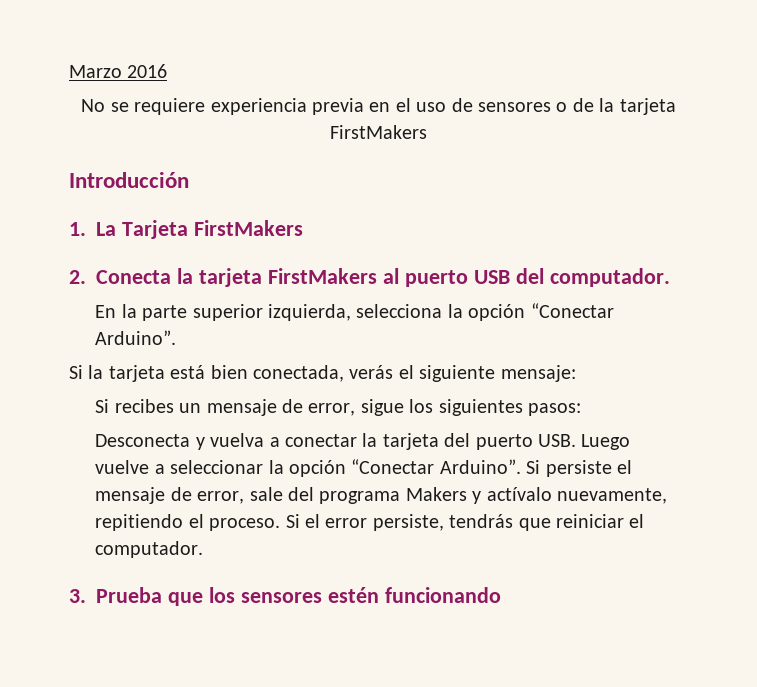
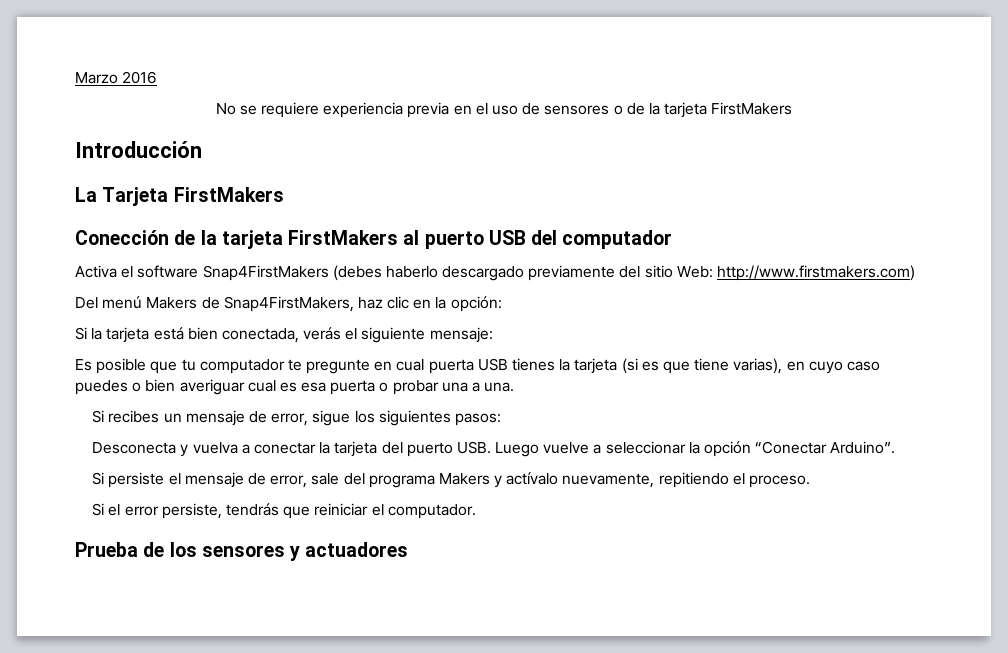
- 1. La Tarjeta FirstMakers
+ La Tarjeta FirstMakers
- 2. Conecta la tarjeta FirstMakers al puerto USB del computador.
- En la parte superior izquierda, selecciona la opción “Conectar Arduino”.
+ Conección de la tarjeta FirstMakers al puerto USB del computador
+ Activa el software Snap4FirstMakers (debes haberlo descargado previamente del sitio Web: http://www.firstmakers.com)
+ Del menú Makers de Snap4FirstMakers, haz clic en la opción:
+ Es posible que tu computador te pregunte en cual puerta USB tienes la tarjeta (si es que tiene varias), en cuyo caso puedes o bien averiguar cual es esa puerta o probar una a una.
- Desconecta y vuelva a conectar la tarjeta del puerto USB. Luego vuelve a seleccionar la opción “Conectar Arduino”. Si persiste el mensaje de error, sale del programa Makers y actívalo nuevamente, repitiendo el proceso. Si el error persiste, tendrás que reiniciar el computador.
+ Desconecta y vuelva a conectar la tarjeta del puerto USB. Luego vuelve a seleccionar la opción “Conectar Arduino”.
+ Si persiste el mensaje de error, sale del programa Makers y actívalo nuevamente, repitiendo el proceso.
+ Si el error persiste, tendrás que reiniciar el computador.
- 3. Prueba que los sensores estén funcionando
+ Prueba de los sensores y actuadores

